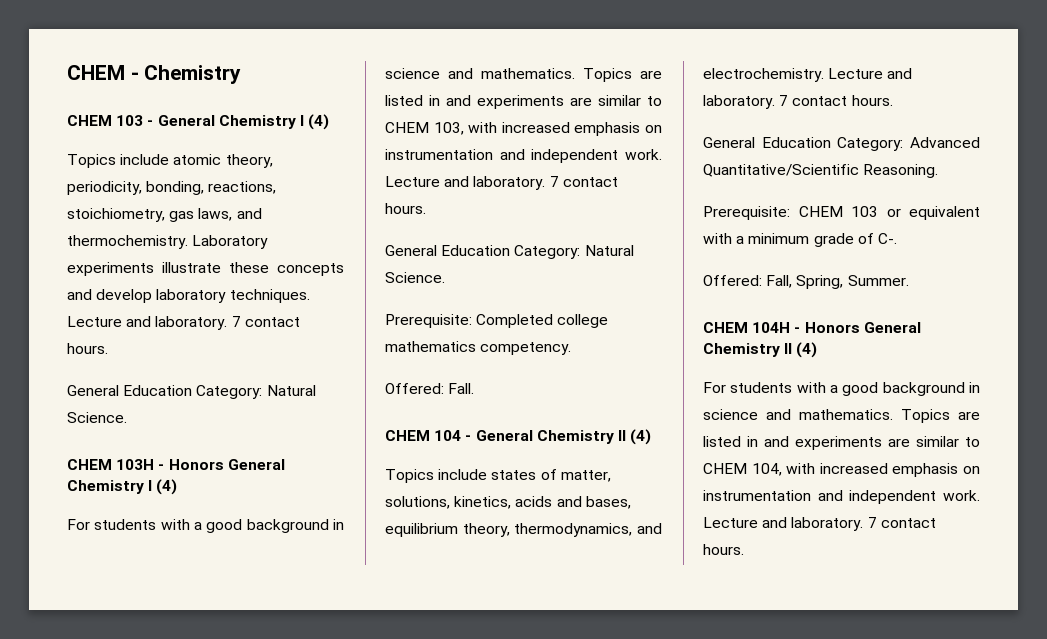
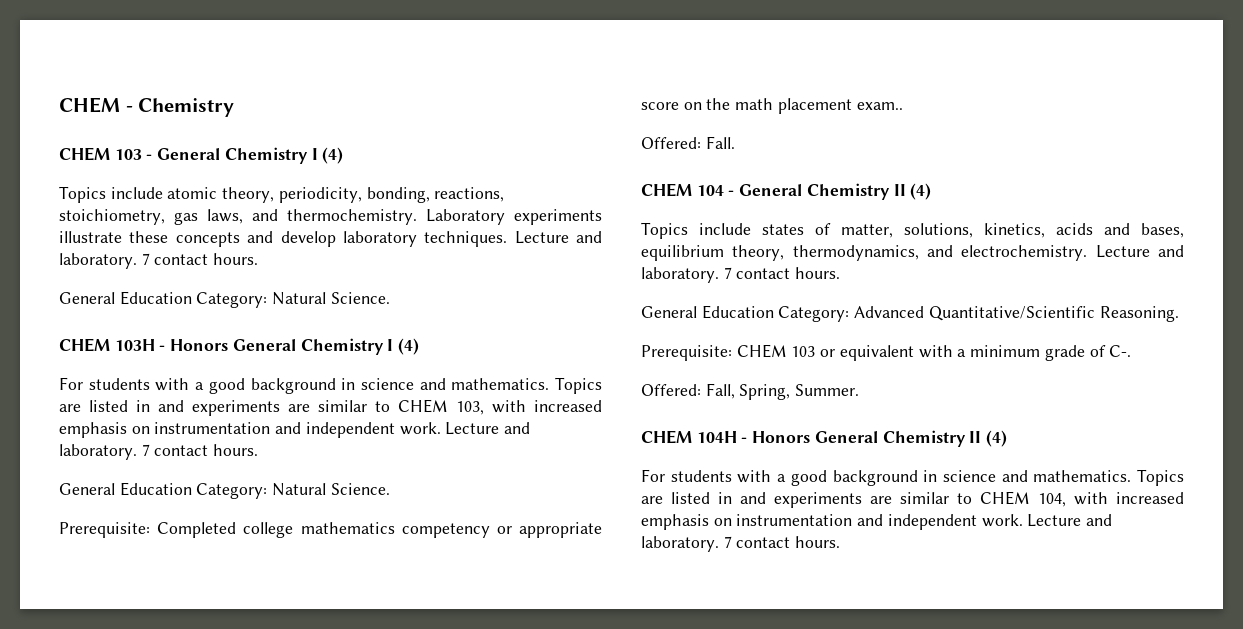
- Prerequisite: Completed college mathematics competency.
+ Prerequisite: Completed college mathematics competency or appropriate score on the math placement exam..

